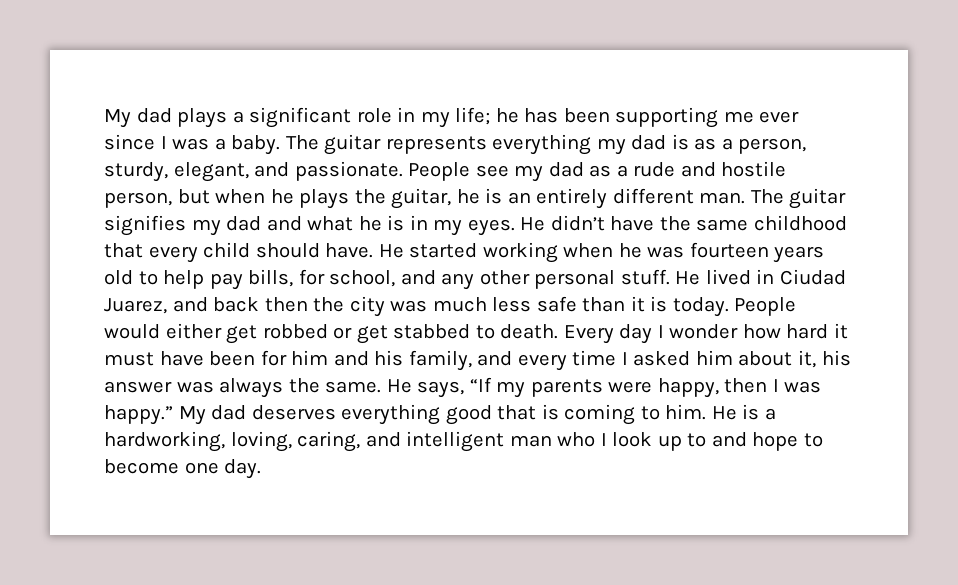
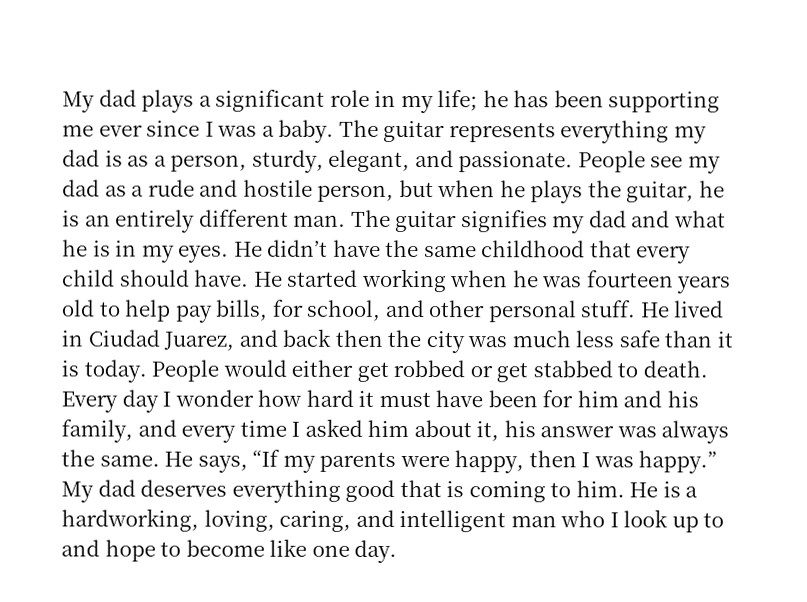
- He started working when he was fourteen years old to help pay bills, for school, and any other personal stuff.
+ He started working when he was fourteen years old to help pay bills, for school, and other personal stuff.
- He is a hardworking, loving, caring, and intelligent man who I look up to and hope to become one day.
+ He is a hardworking, loving, caring, and intelligent man who I look up to and hope to become like one day.

